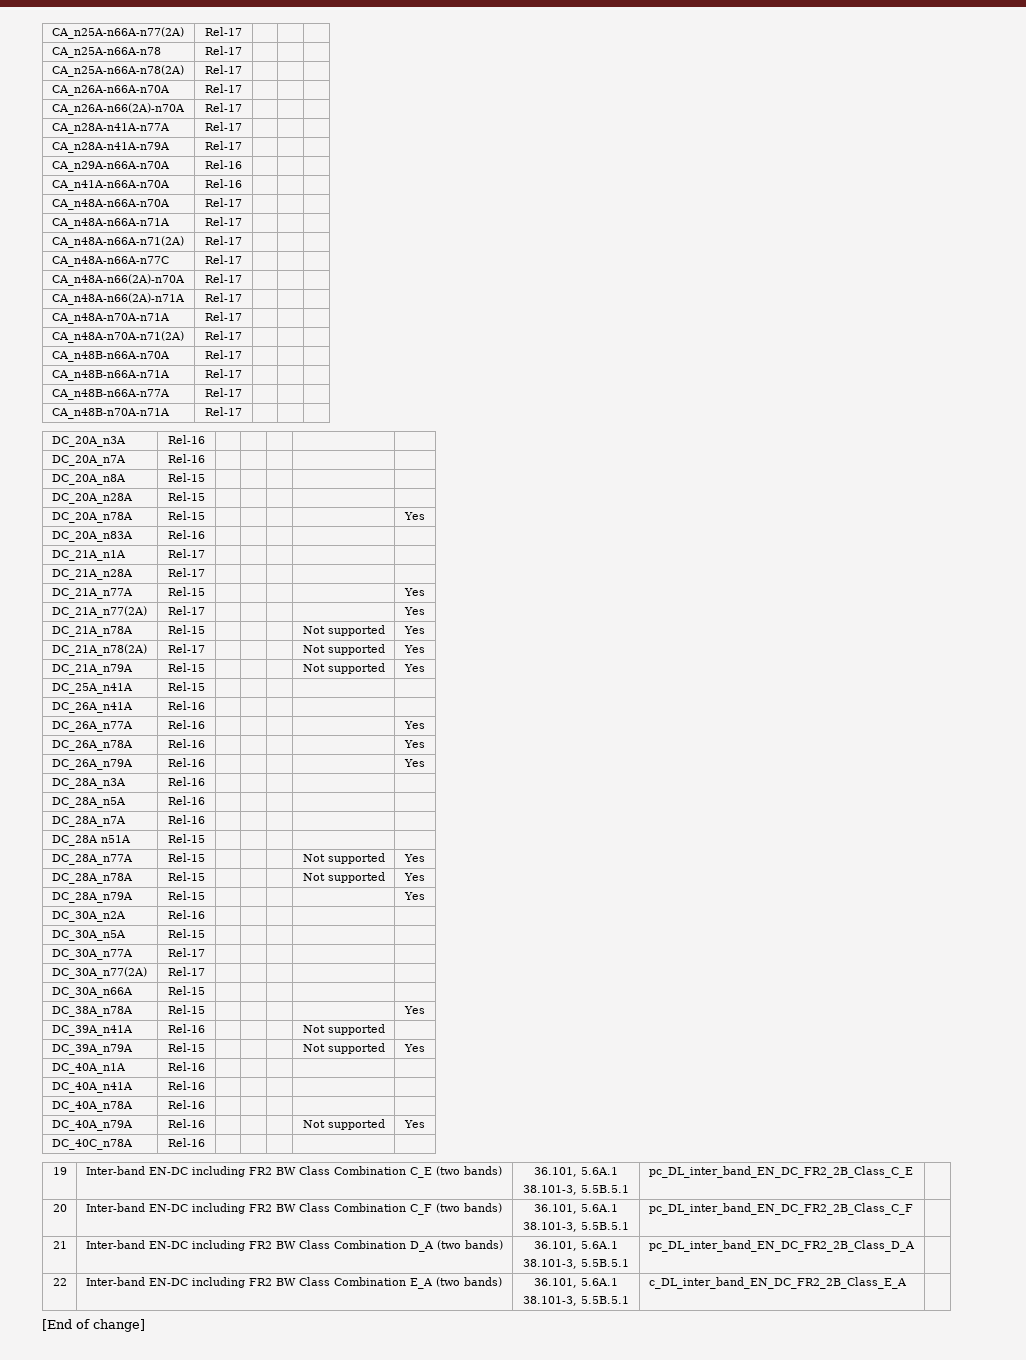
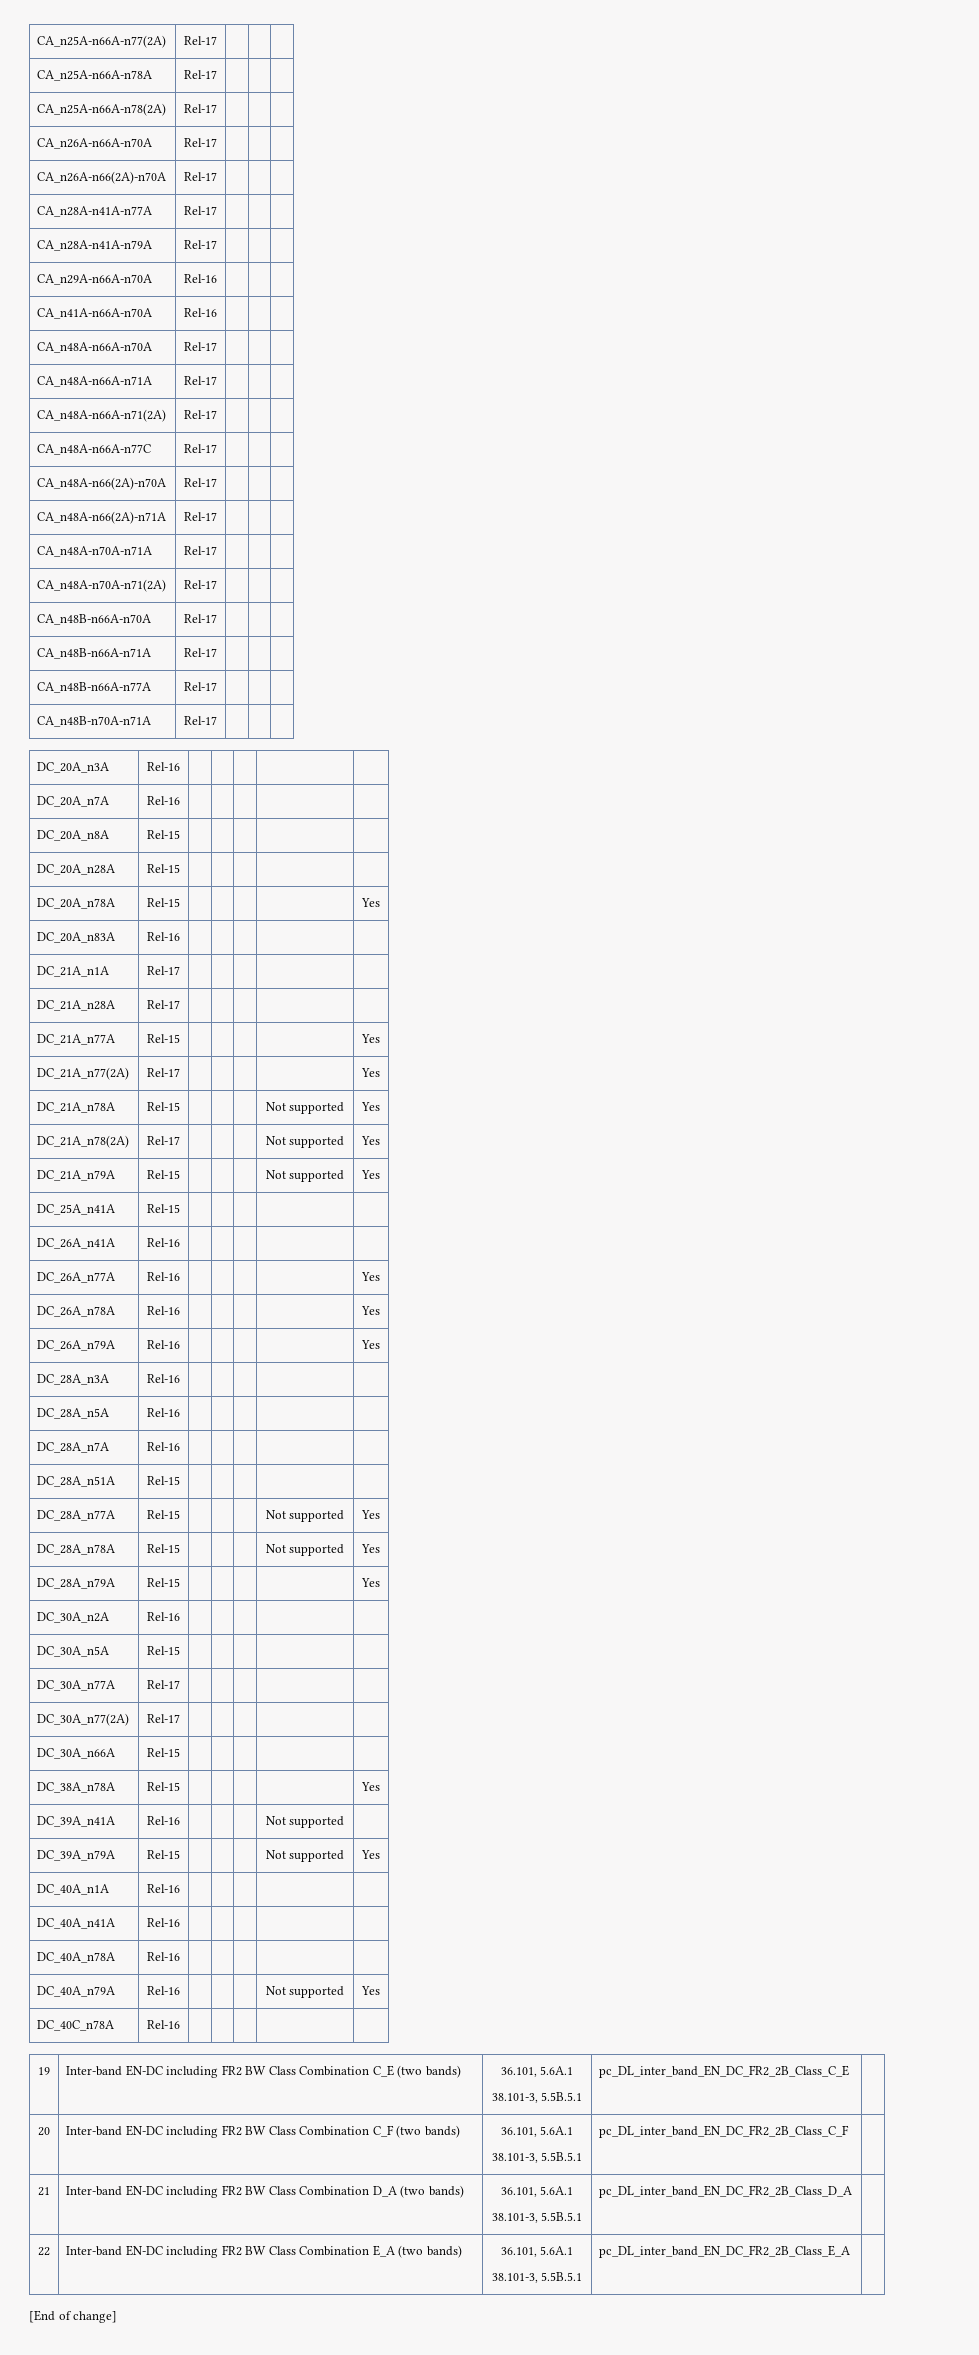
- CA_n25A-n66A-n78 | Rel-17 | | |
+ CA_n25A-n66A-n78A | Rel-17 | | |
- DC_28A n51A | Rel-15 | | | | |
+ DC_28A_n51A | Rel-15 | | | | |
  22 | Inter-band EN-DC including FR2 BW Class Combination E_A (two bands) | 36.101, 5.6A.1
- 38.101-3, 5.5B.5.1 | c_DL_inter_band_EN_DC_FR2_2B_Class_E_A |
+ 38.101-3, 5.5B.5.1 | pc_DL_inter_band_EN_DC_FR2_2B_Class_E_A |

